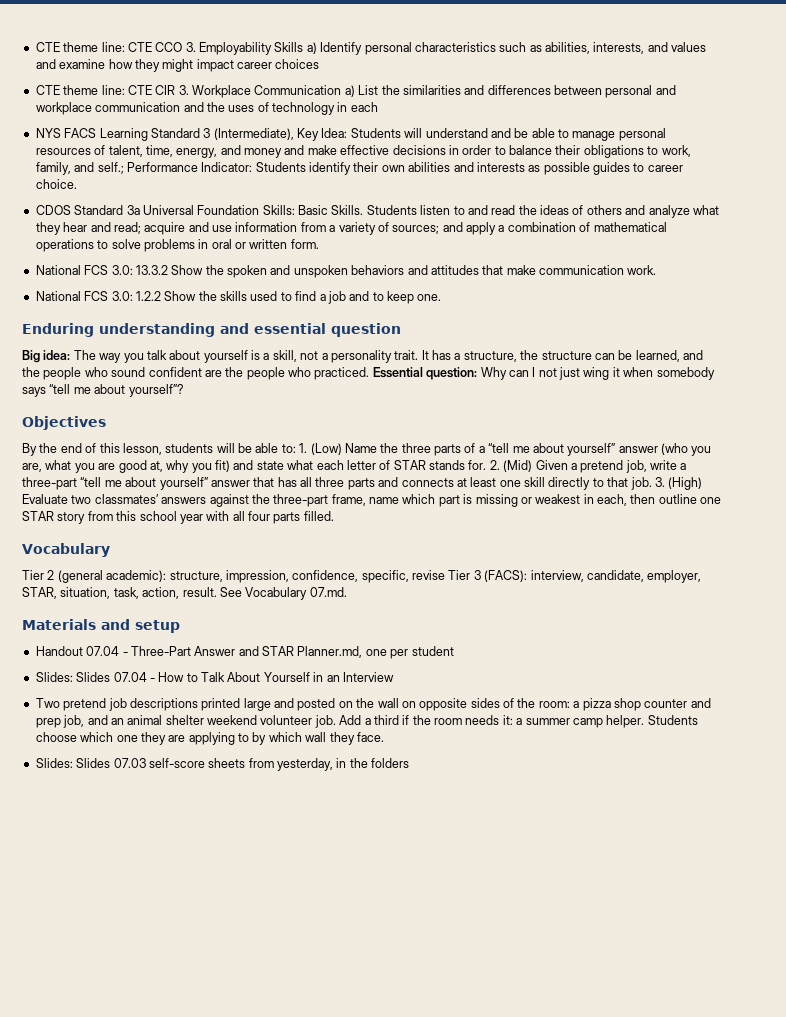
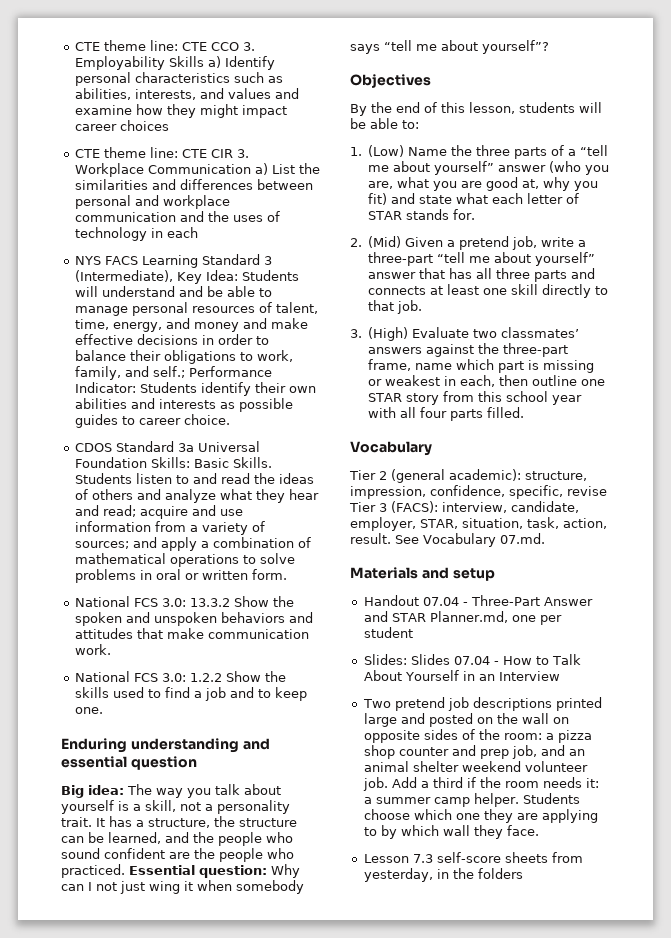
- By the end of this lesson, students will be able to: 1. (Low) Name the three parts of a “tell me about yourself” answer (who you are, what you are good at, why you fit) and state what each letter of STAR stands for. 2. (Mid) Given a pretend job, write a three-part “tell me about yourself” answer that has all three parts and connects at least one skill directly to that job. 3. (High) Evaluate two classmates’ answers against the three-part frame, name which part is missing or weakest in each, then outline one STAR story from this school year with all four parts filled.
+ By the end of this lesson, students will be able to:
+ 1. (Low) Name the three parts of a “tell me about yourself” answer (who you are, what you are good at, why you fit) and state what each letter of STAR stands for.
+ 2. (Mid) Given a pretend job, write a three-part “tell me about yourself” answer that has all three parts and connects at least one skill directly to that job.
+ 3. (High) Evaluate two classmates’ answers against the three-part frame, name which part is missing or weakest in each, then outline one STAR story from this school year with all four parts filled.
- Slides: Slides 07.03 self-score sheets from yesterday, in the folders
+ Lesson 7.3 self-score sheets from yesterday, in the folders

